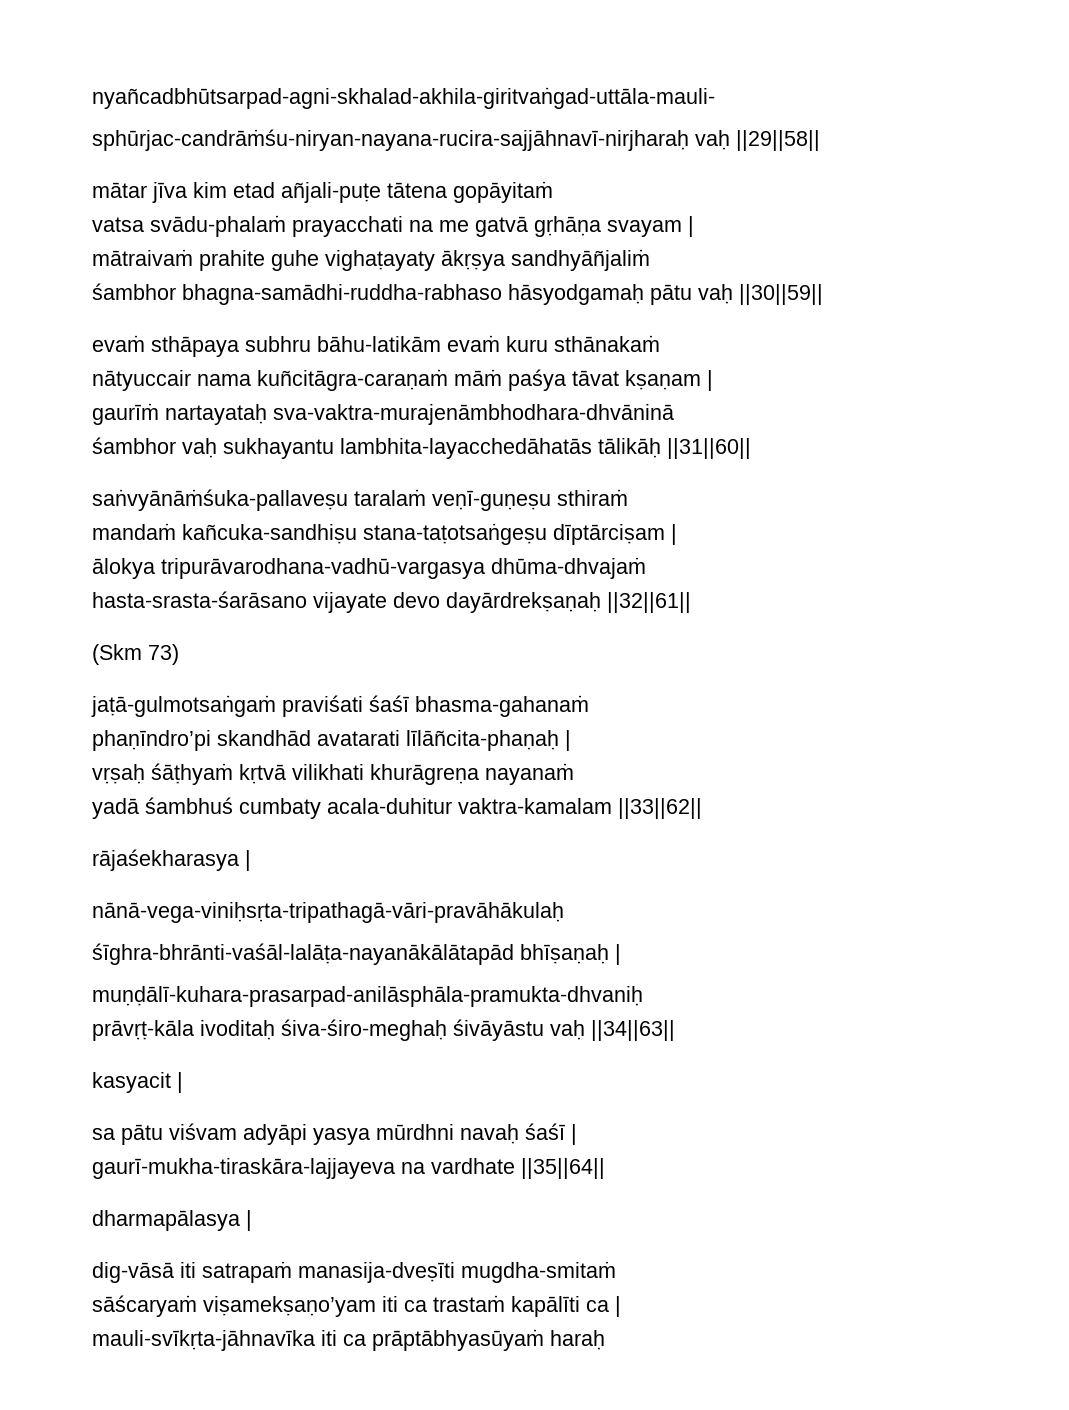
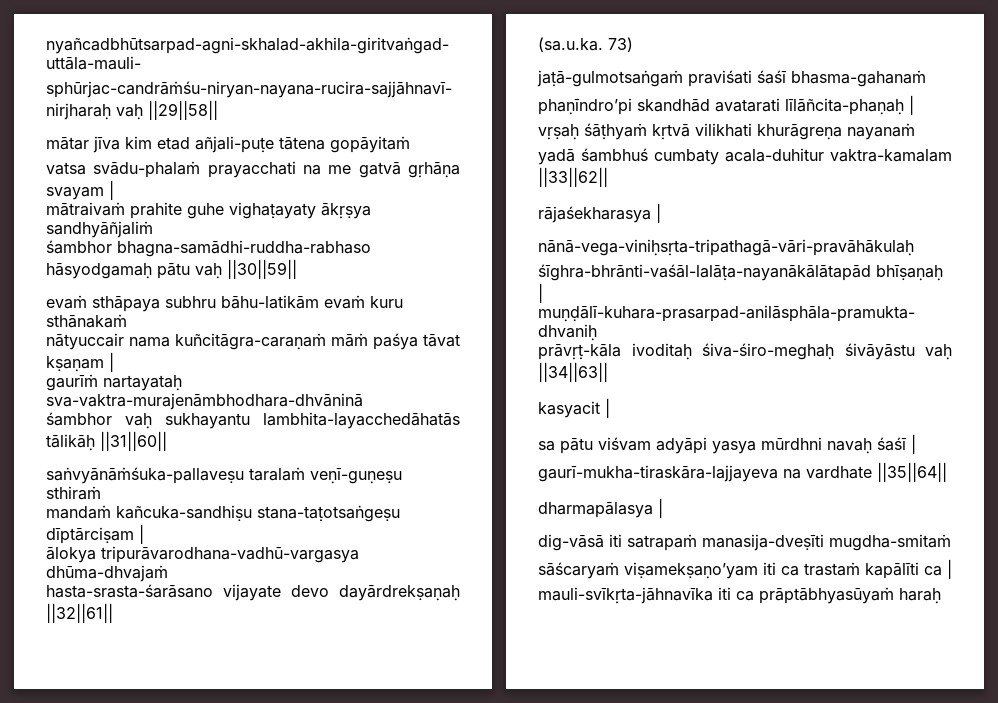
- (Skm 73)
+ (sa.u.ka. 73)

